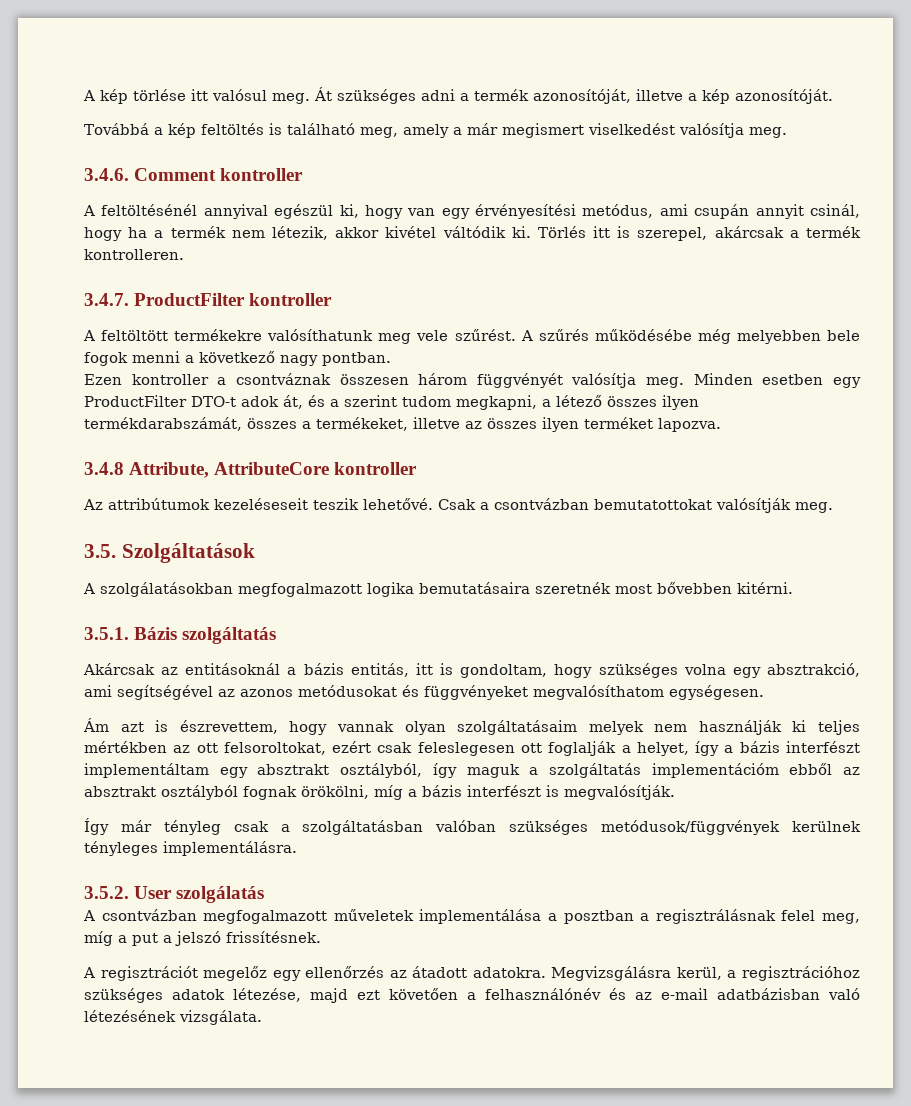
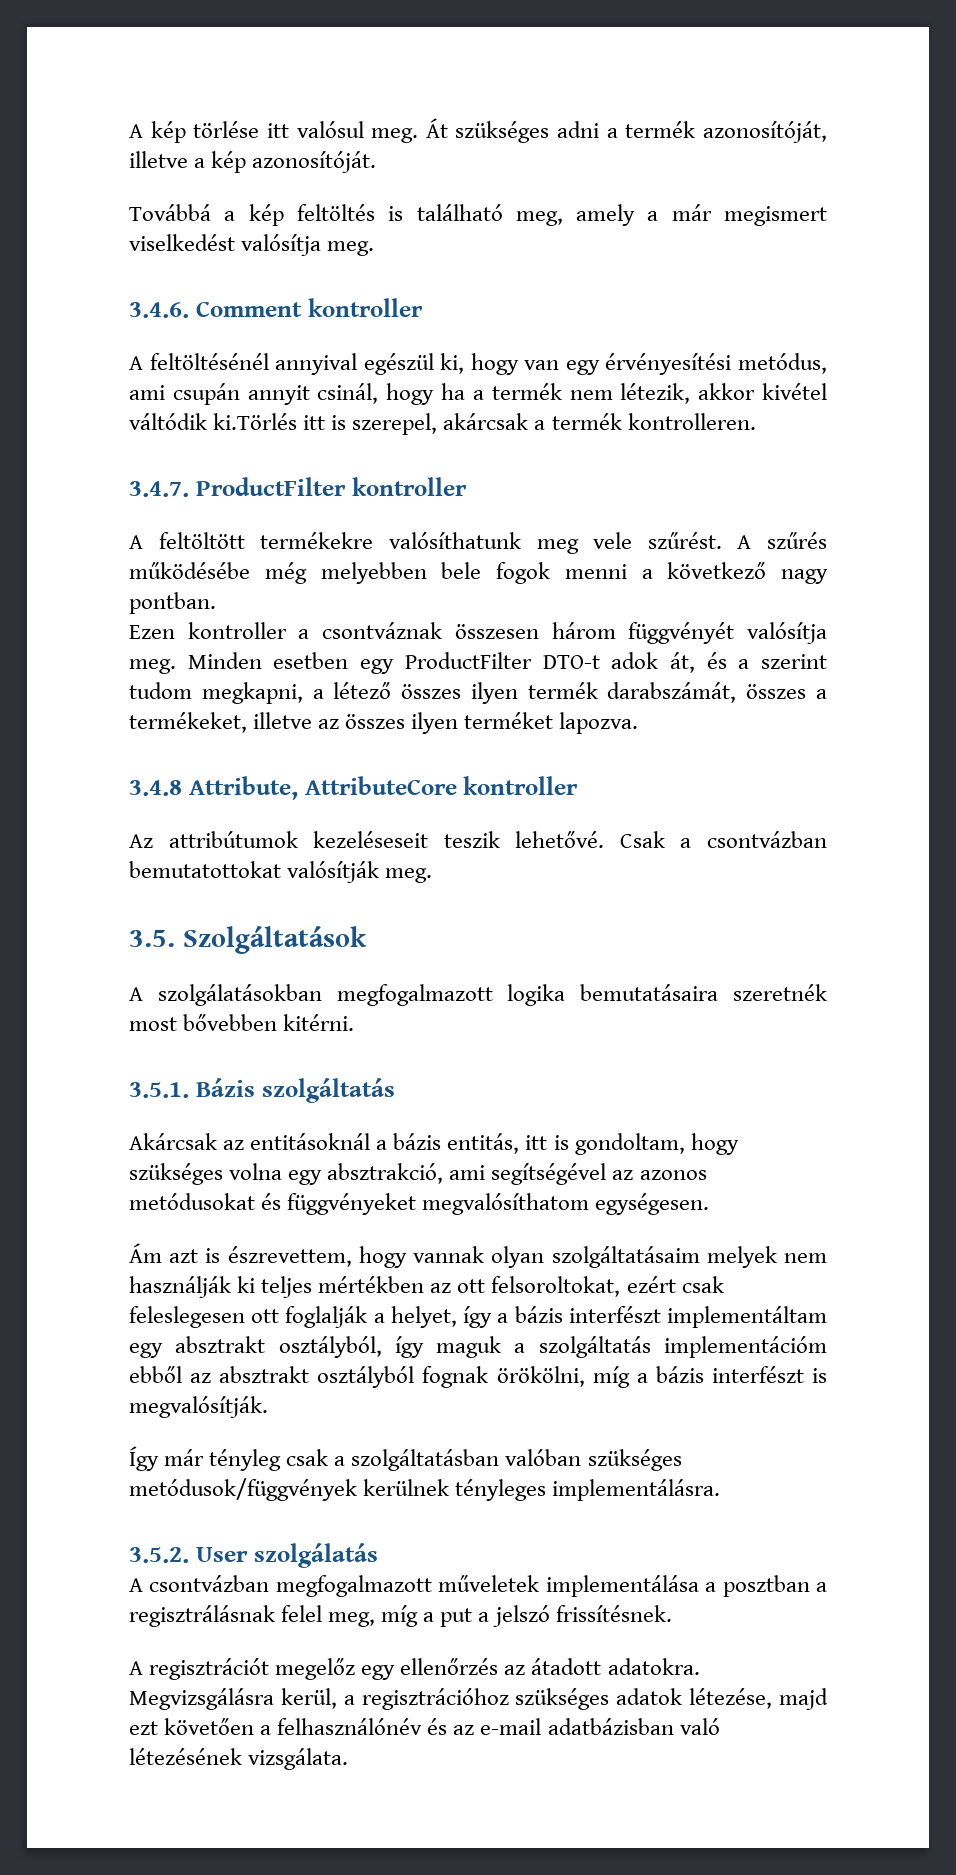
- A feltöltésénél annyival egészül ki, hogy van egy érvényesítési metódus, ami csupán annyit csinál, hogy ha a termék nem létezik, akkor kivétel váltódik ki. Törlés itt is szerepel, akárcsak a termék kontrolleren.
+ A feltöltésénél annyival egészül ki, hogy van egy érvényesítési metódus, ami csupán annyit csinál, hogy ha a termék nem létezik, akkor kivétel váltódik ki.Törlés itt is szerepel, akárcsak a termék kontrolleren.
- Minden esetben egy ProductFilter DTO-t adok át, és a szerint tudom megkapni, a létező összes ilyen termékdarabszámát, összes a termékeket, illetve az összes ilyen terméket lapozva.
+ Minden esetben egy ProductFilter DTO-t adok át, és a szerint tudom megkapni, a létező összes ilyen termék darabszámát, összes a termékeket, illetve az összes ilyen terméket lapozva.

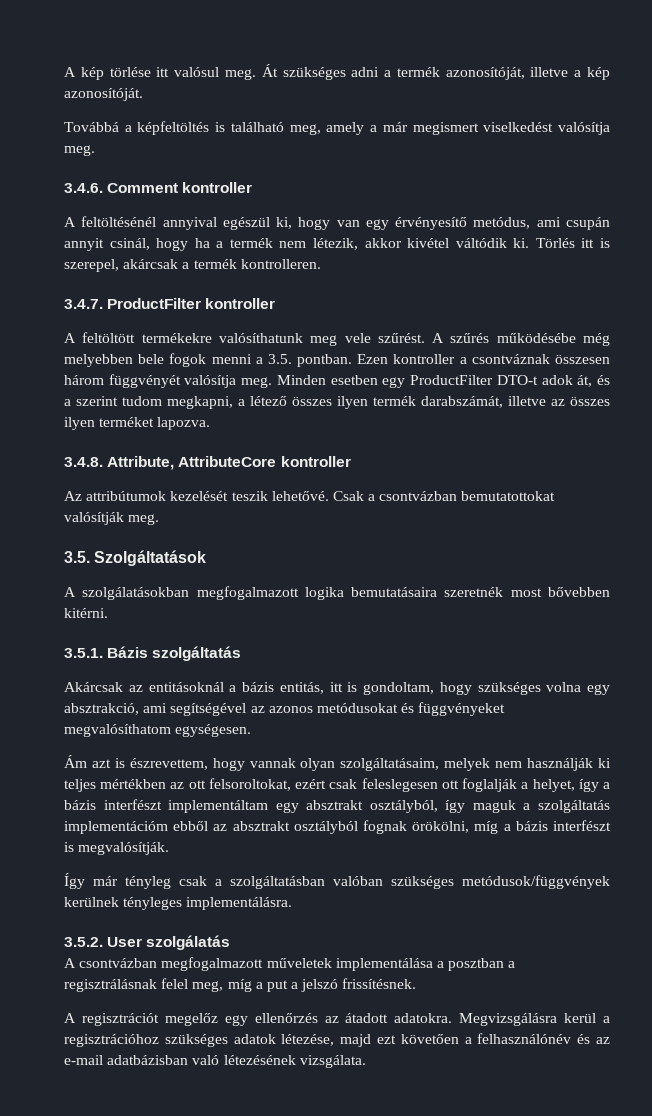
- Továbbá a kép feltöltés is található meg, amely a már megismert viselkedést valósítja meg.
+ Továbbá a képfeltöltés is található meg, amely a már megismert viselkedést valósítja meg.
- A feltöltésénél annyival egészül ki, hogy van egy érvényesítési metódus, ami csupán annyit csinál, hogy ha a termék nem létezik, akkor kivétel váltódik ki.Törlés itt is szerepel, akárcsak a termék kontrolleren.
+ A feltöltésénél annyival egészül ki, hogy van egy érvényesítő metódus, ami csupán annyit csinál, hogy ha a termék nem létezik, akkor kivétel váltódik ki. Törlés itt is szerepel, akárcsak a termék kontrolleren.
- A szűrés működésébe még melyebben bele fogok menni a következő nagy pontban.
- Ezen kontroller a csontváznak összesen három függvényét valósítja meg.
+ A szűrés működésébe még melyebben bele fogok menni a 3.5. pontban. Ezen kontroller a csontváznak összesen három függvényét valósítja meg.
- Minden esetben egy ProductFilter DTO-t adok át, és a szerint tudom megkapni, a létező összes ilyen termék darabszámát, összes a termékeket, illetve az összes ilyen terméket lapozva.
+ Minden esetben egy ProductFilter DTO-t adok át, és a szerint tudom megkapni, a létező összes ilyen termék darabszámát, illetve az összes ilyen terméket lapozva.
- 3.4.8 Attribute, AttributeCore kontroller
+ 3.4.8. Attribute, AttributeCore kontroller
- Az attribútumok kezeléseseit teszik lehetővé.
+ Az attribútumok kezelését teszik lehetővé.
- Ám azt is észrevettem, hogy vannak olyan szolgáltatásaim melyek nem használják ki teljes mértékben az ott felsoroltokat, ezért csak feleslegesen ott foglalják a helyet, így a bázis interfészt implementáltam egy absztrakt osztályból, így maguk a szolgáltatás implementációm ebből az absztrakt osztályból fognak örökölni, míg a bázis interfészt is megvalósítják.
+ Ám azt is észrevettem, hogy vannak olyan szolgáltatásaim, melyek nem használják ki teljes mértékben az ott felsoroltokat, ezért csak feleslegesen ott foglalják a helyet, így a bázis interfészt implementáltam egy absztrakt osztályból, így maguk a szolgáltatás implementációm ebből az absztrakt osztályból fognak örökölni, míg a bázis interfészt is megvalósítják.
- Megvizsgálásra kerül, a regisztrációhoz szükséges adatok létezése, majd ezt követően a felhasználónév és az e-mail adatbázisban való létezésének vizsgálata.
+ Megvizsgálásra kerül a regisztrációhoz szükséges adatok létezése, majd ezt követően a felhasználónév és az e-mail adatbázisban való létezésének vizsgálata.

